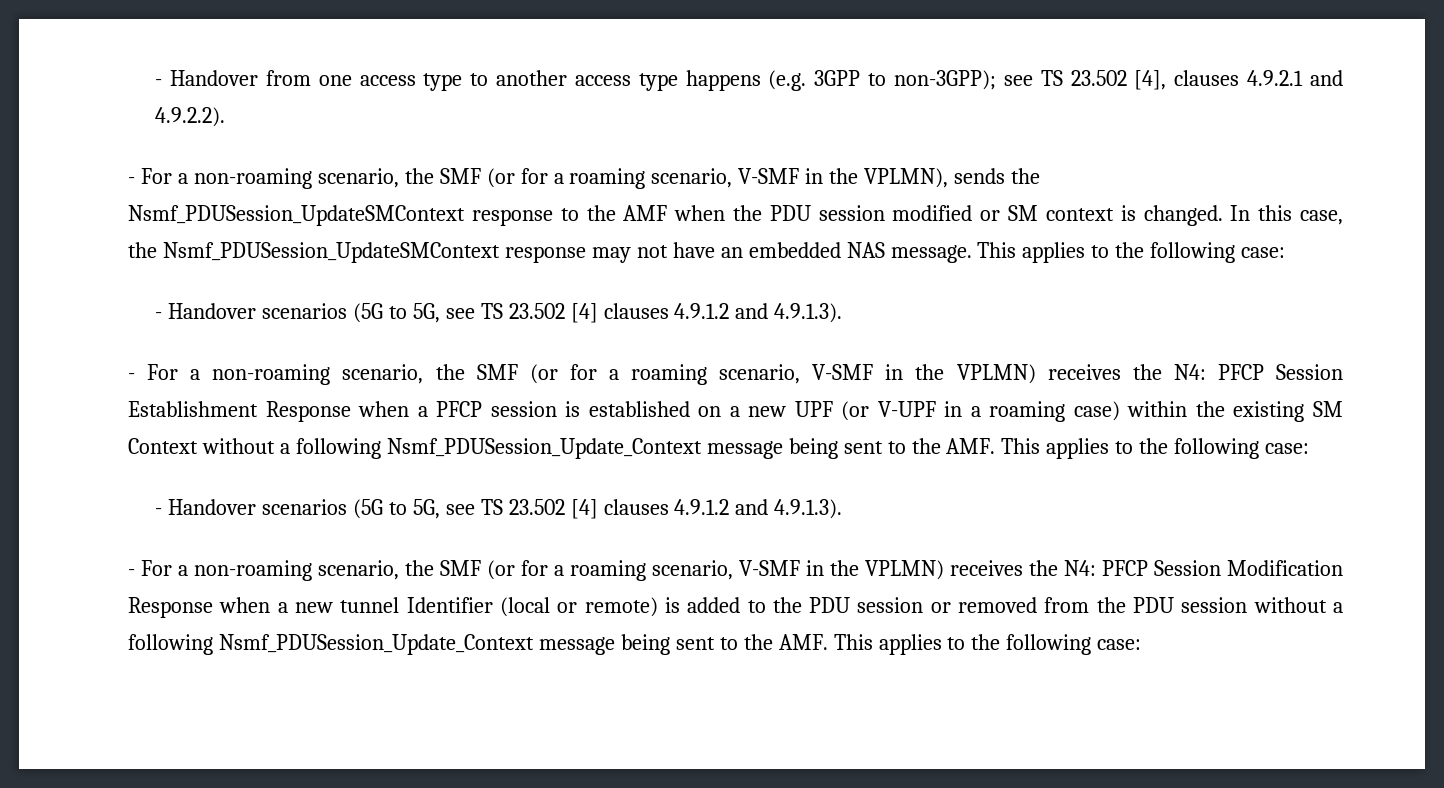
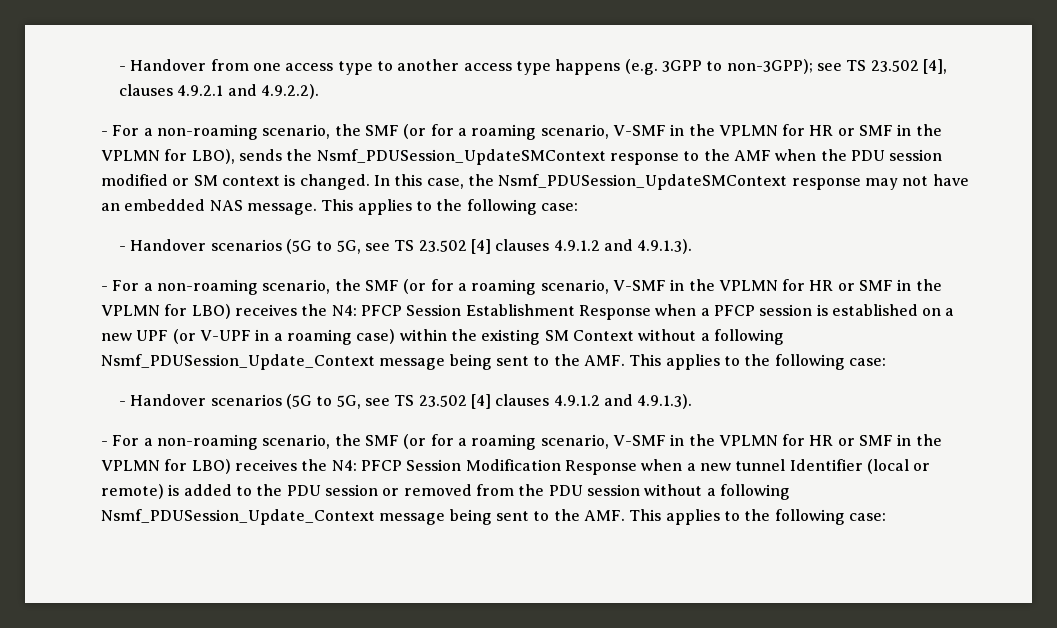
- - For a non-roaming scenario, the SMF (or for a roaming scenario, V-SMF in the VPLMN), sends the Nsmf_PDUSession_UpdateSMContext response to the AMF when the PDU session modified or SM context is changed.
+ - For a non-roaming scenario, the SMF (or for a roaming scenario, V-SMF in the VPLMN for HR or SMF in the VPLMN for LBO), sends the Nsmf_PDUSession_UpdateSMContext response to the AMF when the PDU session modified or SM context is changed.
- - For a non-roaming scenario, the SMF (or for a roaming scenario, V-SMF in the VPLMN) receives the N4: PFCP Session Establishment Response when a PFCP session is established on a new UPF (or V-UPF in a roaming case) within the existing SM Context without a following Nsmf_PDUSession_Update_Context message being sent to the AMF. This applies to the following case:
+ - For a non-roaming scenario, the SMF (or for a roaming scenario, V-SMF in the VPLMN for HR or SMF in the VPLMN for LBO) receives the N4: PFCP Session Establishment Response when a PFCP session is established on a new UPF (or V-UPF in a roaming case) within the existing SM Context without a following Nsmf_PDUSession_Update_Context message being sent to the AMF. This applies to the following case:
- - For a non-roaming scenario, the SMF (or for a roaming scenario, V-SMF in the VPLMN) receives the N4: PFCP Session Modification Response when a new tunnel Identifier (local or remote) is added to the PDU session or removed from the PDU session without a following Nsmf_PDUSession_Update_Context message being sent to the AMF. This applies to the following case:
+ - For a non-roaming scenario, the SMF (or for a roaming scenario, V-SMF in the VPLMN for HR or SMF in the VPLMN for LBO) receives the N4: PFCP Session Modification Response when a new tunnel Identifier (local or remote) is added to the PDU session or removed from the PDU session without a following Nsmf_PDUSession_Update_Context message being sent to the AMF. This applies to the following case:

